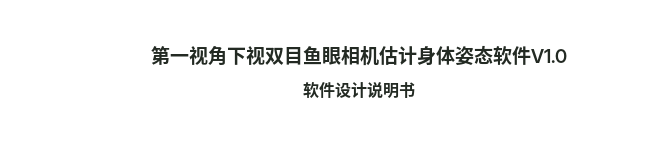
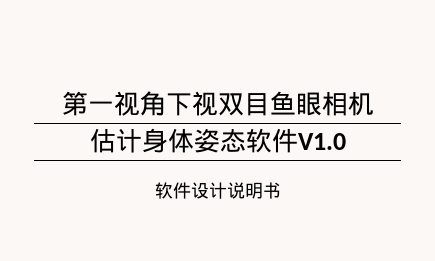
- 第一视角下视双目鱼眼相机估计身体姿态软件V1.0
+ 第一视角下视双目鱼眼相机
+ 估计身体姿态软件V1.0

